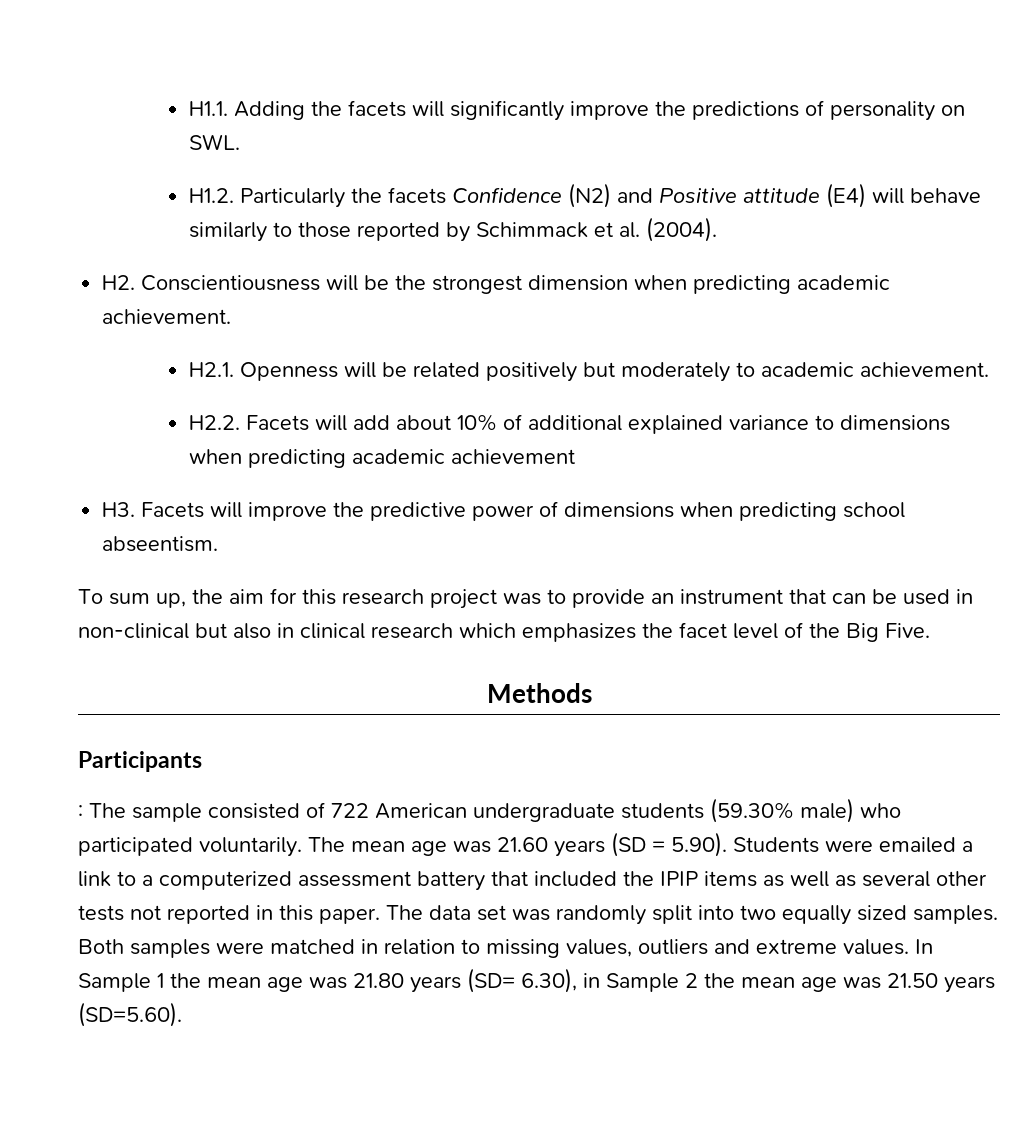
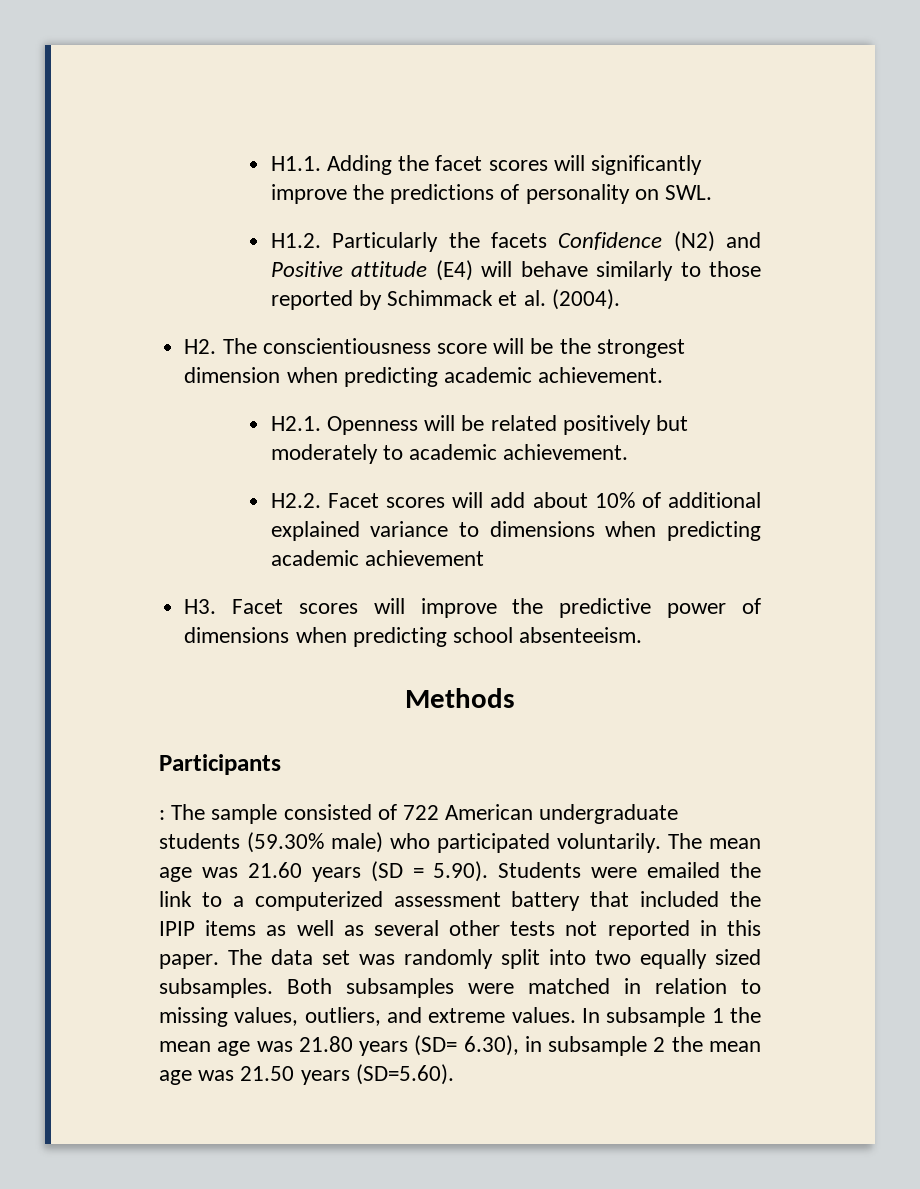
- H1.1. Adding the facets will significantly improve the predictions of personality on SWL.
+ H1.1. Adding the facet scores will significantly improve the predictions of personality on SWL.
- H2. Conscientiousness will be the strongest dimension when predicting academic achievement.
+ H2. The conscientiousness score will be the strongest dimension when predicting academic achievement.
- H2.2. Facets will add about 10% of additional explained variance to dimensions when predicting academic achievement
+ H2.2. Facet scores will add about 10% of additional explained variance to dimensions when predicting academic achievement
- H3. Facets will improve the predictive power of dimensions when predicting school abseentism.
- To sum up, the aim for this research project was to provide an instrument that can be used in non-clinical but also in clinical research which emphasizes the facet level of the Big Five.
+ H3. Facet scores will improve the predictive power of dimensions when predicting school absenteeism.
- The mean age was 21.60 years (SD = 5.90). Students were emailed a link to a computerized assessment battery that included the IPIP items as well as several other tests not reported in this paper.
+ The mean age was 21.60 years (SD = 5.90). Students were emailed the link to a computerized assessment battery that included the IPIP items as well as several other tests not reported in this paper.
- The data set was randomly split into two equally sized samples. Both samples were matched in relation to missing values, outliers and extreme values.
+ The data set was randomly split into two equally sized subsamples. Both subsamples were matched in relation to missing values, outliers, and extreme values.
- In Sample 1 the mean age was 21.80 years (SD= 6.30), in Sample 2 the mean age was 21.50 years (SD=5.60).
+ In subsample 1 the mean age was 21.80 years (SD= 6.30), in subsample 2 the mean age was 21.50 years (SD=5.60).

